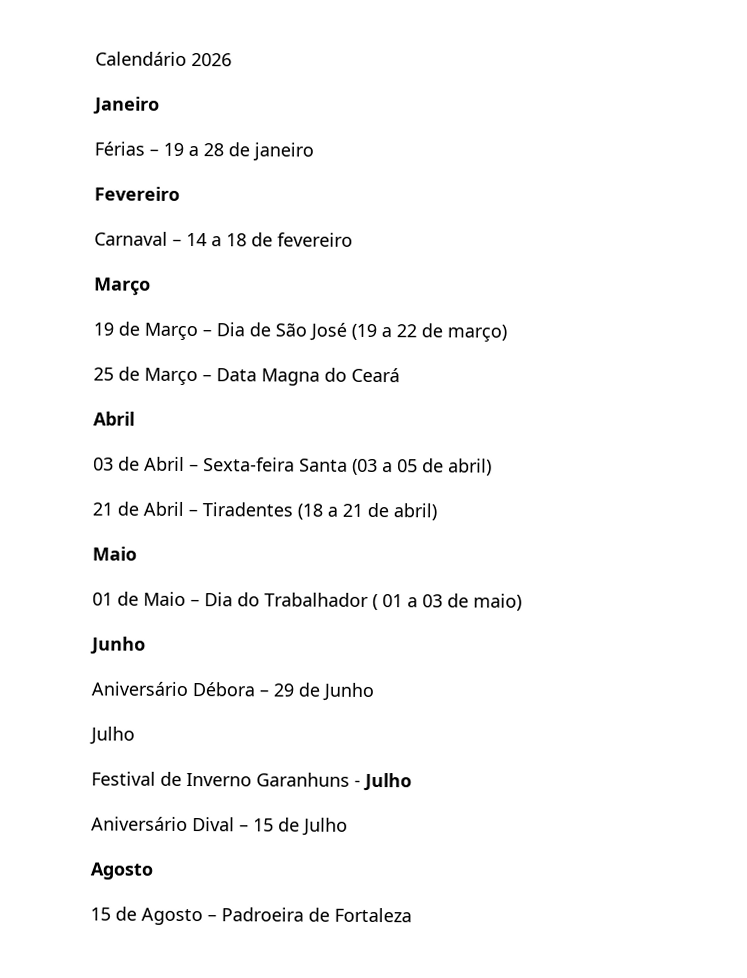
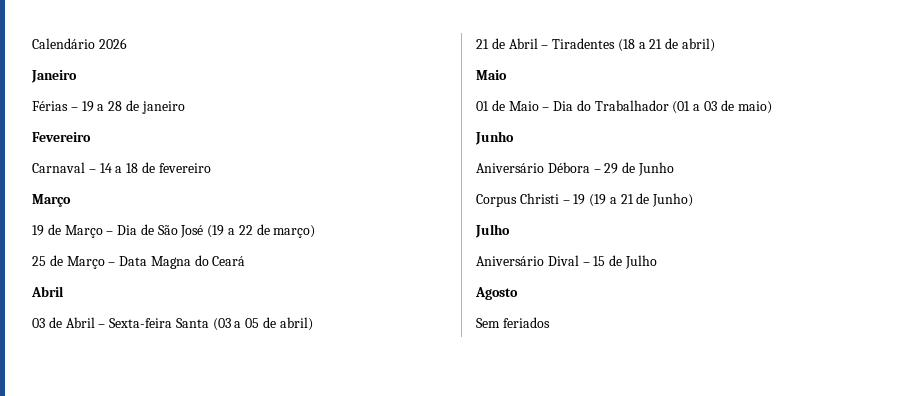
- 01 de Maio – Dia do Trabalhador ( 01 a 03 de maio)
+ 01 de Maio – Dia do Trabalhador (01 a 03 de maio)
  Aniversário Débora – 29 de Junho
+ Corpus Christi – 19 (19 a 21 de Junho)
  Julho
- Festival de Inverno Garanhuns - Julho
- 15 de Agosto – Padroeira de Fortaleza
+ Sem feriados

